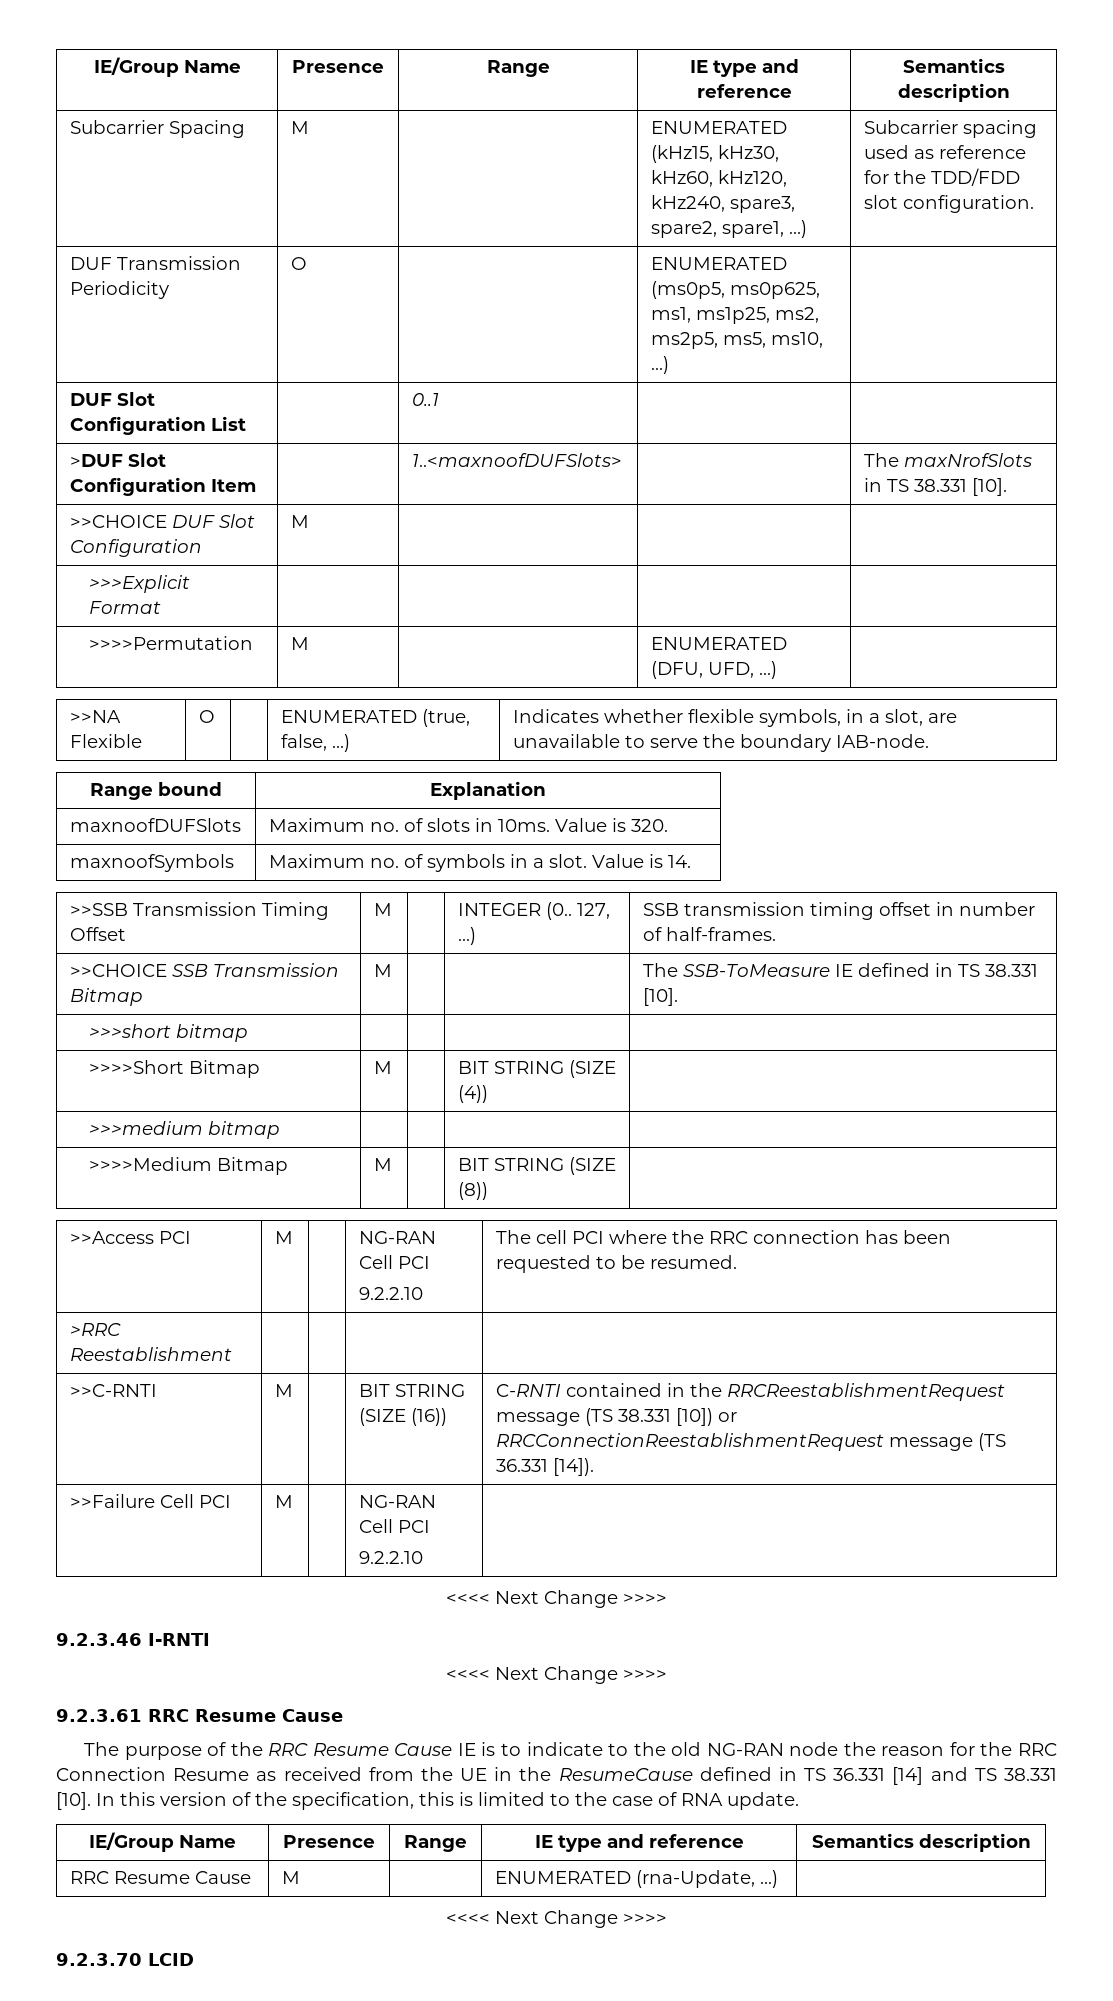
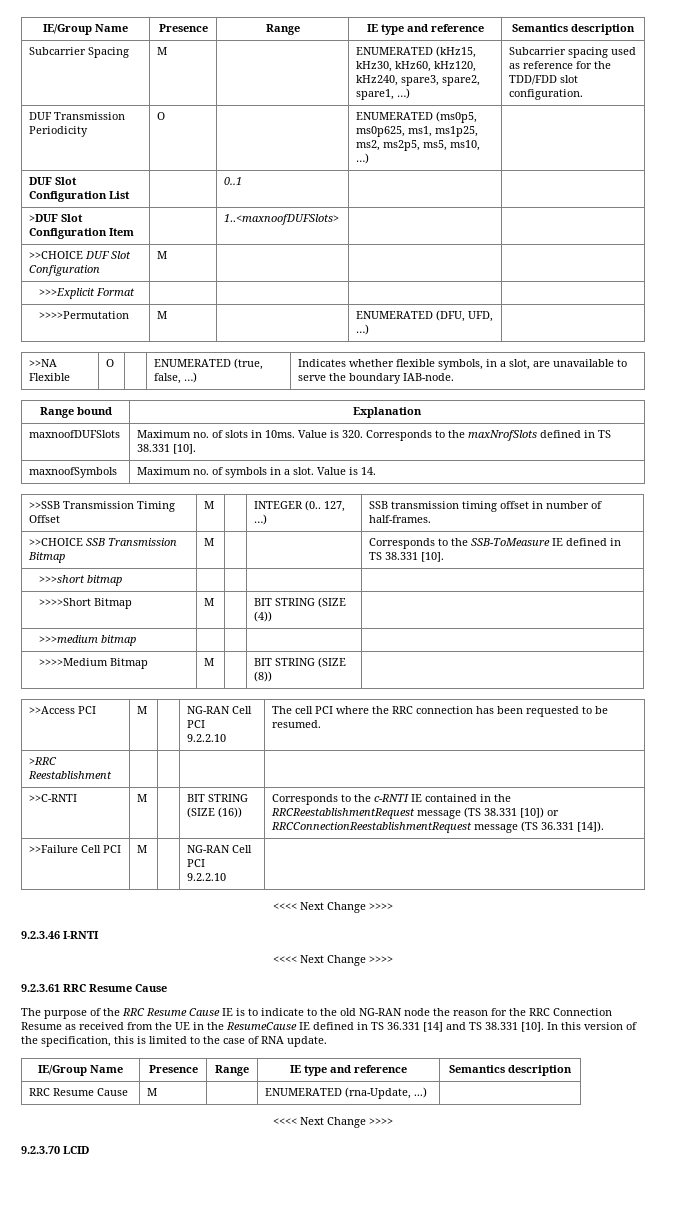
- >DUF Slot Configuration Item | | 1..<maxnoofDUFSlots> | | The maxNrofSlots in TS 38.331 [10].
+ >DUF Slot Configuration Item | | 1..<maxnoofDUFSlots> | |
- maxnoofDUFSlots | Maximum no. of slots in 10ms. Value is 320.
+ maxnoofDUFSlots | Maximum no. of slots in 10ms. Value is 320. Corresponds to the maxNrofSlots defined in TS 38.331 [10].
- >>CHOICE SSB Transmission Bitmap | M | | | The SSB-ToMeasure IE defined in TS 38.331 [10].
+ >>CHOICE SSB Transmission Bitmap | M | | | Corresponds to the SSB-ToMeasure IE defined in TS 38.331 [10].
- >>C-RNTI | M | | BIT STRING (SIZE (16)) | C-RNTI contained in the RRCReestablishmentRequest message (TS 38.331 [10]) or RRCConnectionReestablishmentRequest message (TS 36.331 [14]).
+ >>C-RNTI | M | | BIT STRING (SIZE (16)) | Corresponds to the c-RNTI IE contained in the RRCReestablishmentRequest message (TS 38.331 [10]) or RRCConnectionReestablishmentRequest message (TS 36.331 [14]).
- The purpose of the RRC Resume Cause IE is to indicate to the old NG-RAN node the reason for the RRC Connection Resume as received from the UE in the ResumeCause defined in TS 36.331 [14] and TS 38.331 [10].
+ The purpose of the RRC Resume Cause IE is to indicate to the old NG-RAN node the reason for the RRC Connection Resume as received from the UE in the ResumeCause IE defined in TS 36.331 [14] and TS 38.331 [10].

